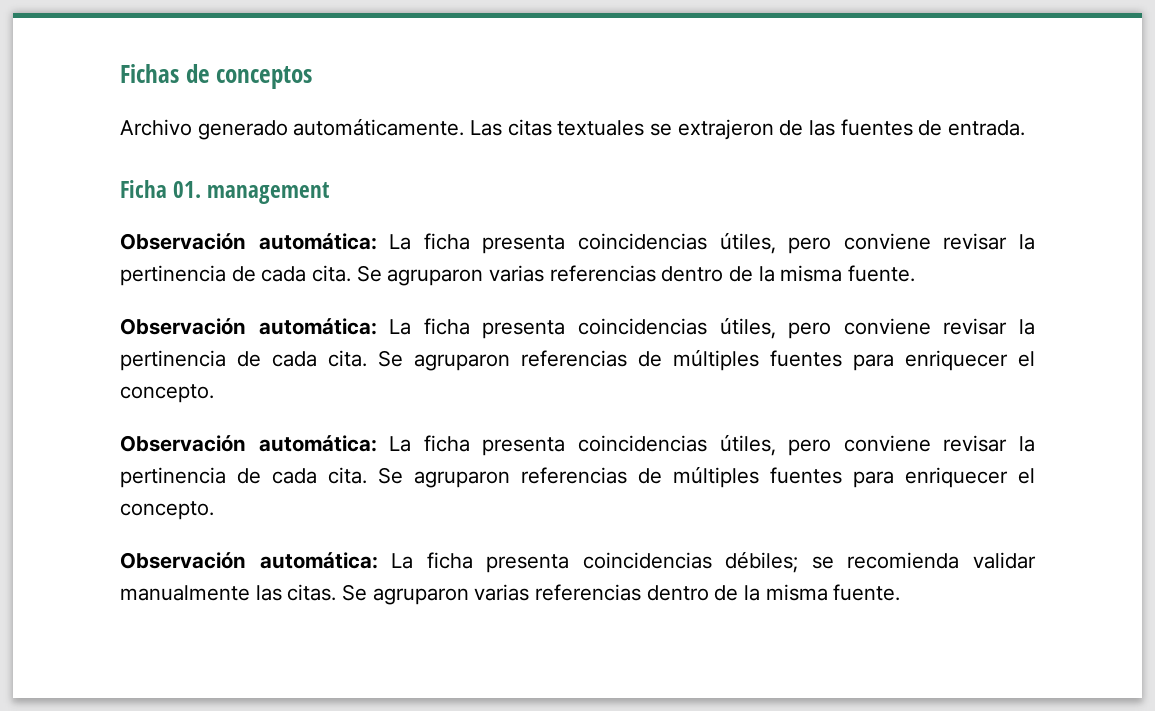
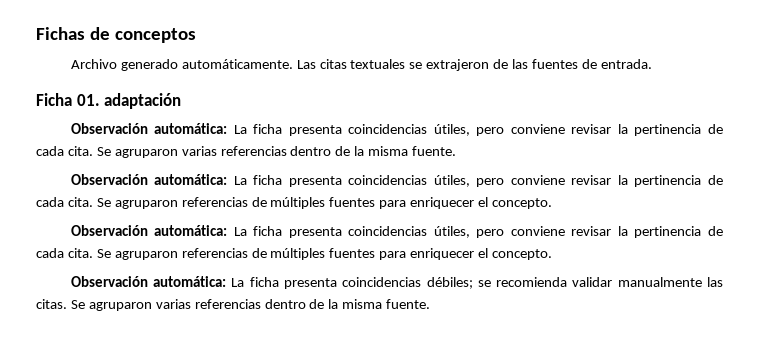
- Ficha 01. management
+ Ficha 01. adaptación

